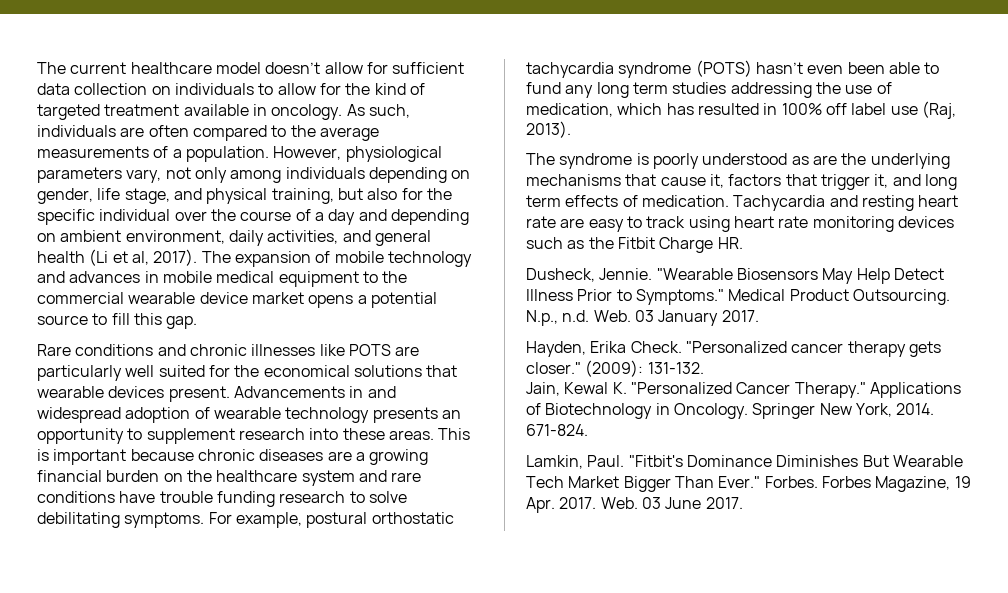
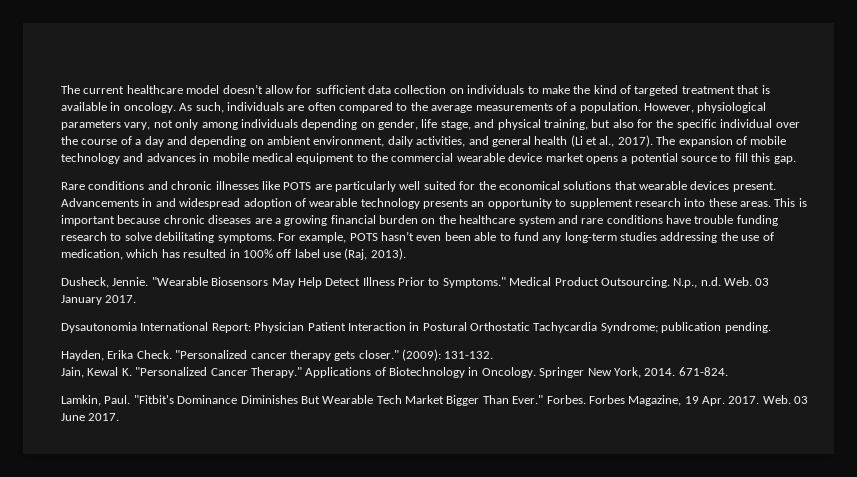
- The current healthcare model doesn’t allow for sufficient data collection on individuals to allow for the kind of targeted treatment available in oncology.
+ The current healthcare model doesn’t allow for sufficient data collection on individuals to make the kind of targeted treatment that is available in oncology.
- However, physiological parameters vary, not only among individuals depending on gender, life stage, and physical training, but also for the specific individual over the course of a day and depending on ambient environment, daily activities, and general health (Li et al, 2017).
+ However, physiological parameters vary, not only among individuals depending on gender, life stage, and physical training, but also for the specific individual over the course of a day and depending on ambient environment, daily activities, and general health (Li et al., 2017).
- For example, postural orthostatic tachycardia syndrome (POTS) hasn’t even been able to fund any long term studies addressing the use of medication, which has resulted in 100% off label use (Raj, 2013).
+ For example, POTS hasn’t even been able to fund any long-term studies addressing the use of medication, which has resulted in 100% off label use (Raj, 2013).
- The syndrome is poorly understood as are the underlying mechanisms that cause it, factors that trigger it, and long term effects of medication. Tachycardia and resting heart rate are easy to track using heart rate monitoring devices such as the Fitbit Charge HR.
+ Dysautonomia International Report: Physician Patient Interaction in Postural Orthostatic Tachycardia Syndrome; publication pending.

